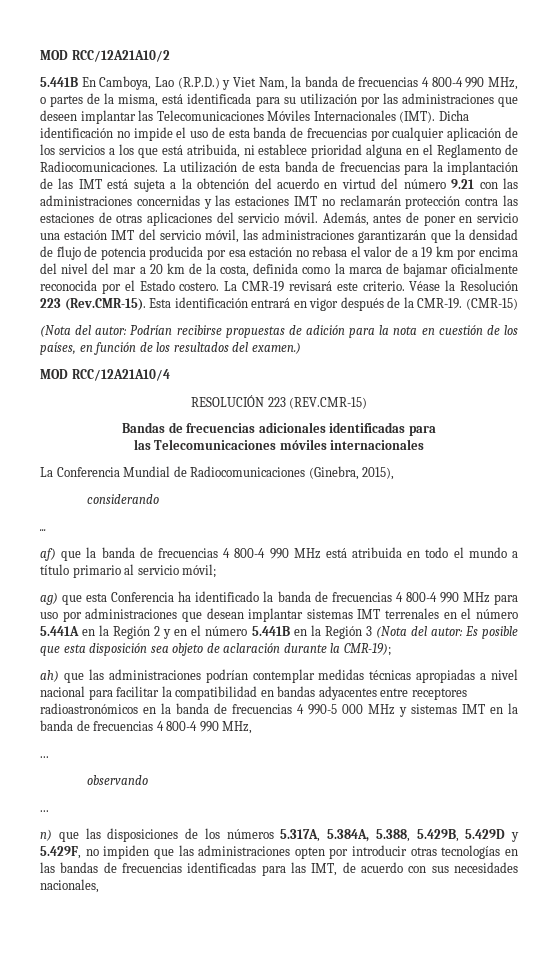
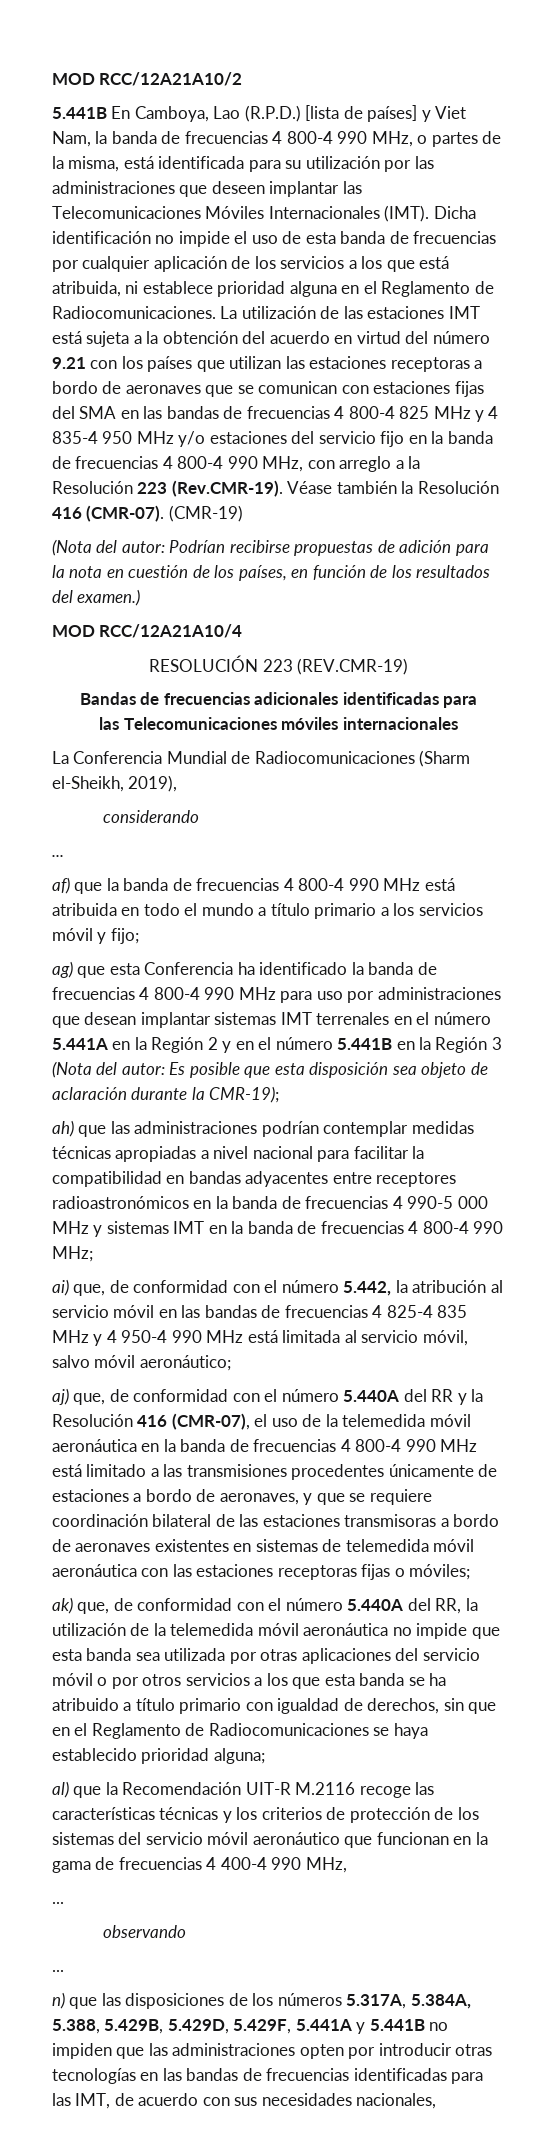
- 5.441B En Camboya, Lao (R.P.D.) y Viet Nam, la banda de frecuencias 4 800-4 990 MHz, o partes de la misma, está identificada para su utilización por las administraciones que deseen implantar las Telecomunicaciones Móviles Internacionales (IMT).
+ 5.441B En Camboya, Lao (R.P.D.) [lista de países] y Viet Nam, la banda de frecuencias 4 800-4 990 MHz, o partes de la misma, está identificada para su utilización por las administraciones que deseen implantar las Telecomunicaciones Móviles Internacionales (IMT).
- La utilización de esta banda de frecuencias para la implantación de las IMT está sujeta a la obtención del acuerdo en virtud del número 9.21 con las administraciones concernidas y las estaciones IMT no reclamarán protección contra las estaciones de otras aplicaciones del servicio móvil. Además, antes de poner en servicio una estación IMT del servicio móvil, las administraciones garantizarán que la densidad de flujo de potencia producida por esa estación no rebasa el valor de a 19 km por encima del nivel del mar a 20 km de la costa, definida como la marca de bajamar oficialmente reconocida por el Estado costero. La CMR-19 revisará este criterio. Véase la Resolución 223 (Rev.CMR-15). Esta identificación entrará en vigor después de la CMR-19. (CMR-15)
+ La utilización de las estaciones IMT está sujeta a la obtención del acuerdo en virtud del número 9.21 con los países que utilizan las estaciones receptoras a bordo de aeronaves que se comunican con estaciones fijas del SMA en las bandas de frecuencias 4 800-4 825 MHz y 4 835-4 950 MHz y/o estaciones del servicio fijo en la banda de frecuencias 4 800-4 990 MHz, con arreglo a la Resolución 223 (Rev.CMR-19). Véase también la Resolución 416 (CMR-07). (CMR-19)
- RESOLUCIÓN 223 (REV.CMR-15)
+ RESOLUCIÓN 223 (REV.CMR-19)
- La Conferencia Mundial de Radiocomunicaciones (Ginebra, 2015),
+ La Conferencia Mundial de Radiocomunicaciones (Sharm el-Sheikh, 2019),
- af) que la banda de frecuencias 4 800-4 990 MHz está atribuida en todo el mundo a título primario al servicio móvil;
+ af) que la banda de frecuencias 4 800-4 990 MHz está atribuida en todo el mundo a título primario a los servicios móvil y fijo;
- ah) que las administraciones podrían contemplar medidas técnicas apropiadas a nivel nacional para facilitar la compatibilidad en bandas adyacentes entre receptores radioastronómicos en la banda de frecuencias 4 990-5 000 MHz y sistemas IMT en la banda de frecuencias 4 800-4 990 MHz,
+ ah) que las administraciones podrían contemplar medidas técnicas apropiadas a nivel nacional para facilitar la compatibilidad en bandas adyacentes entre receptores radioastronómicos en la banda de frecuencias 4 990-5 000 MHz y sistemas IMT en la banda de frecuencias 4 800-4 990 MHz;
+ ai) que, de conformidad con el número 5.442, la atribución al servicio móvil en las bandas de frecuencias 4 825-4 835 MHz y 4 950-4 990 MHz está limitada al servicio móvil, salvo móvil aeronáutico;
+ aj) que, de conformidad con el número 5.440A del RR y la Resolución 416 (CMR-07), el uso de la telemedida móvil aeronáutica en la banda de frecuencias 4 800-4 990 MHz está limitado a las transmisiones procedentes únicamente de estaciones a bordo de aeronaves, y que se requiere coordinación bilateral de las estaciones transmisoras a bordo de aeronaves existentes en sistemas de telemedida móvil aeronáutica con las estaciones receptoras fijas o móviles;
+ ak) que, de conformidad con el número 5.440A del RR, la utilización de la telemedida móvil aeronáutica no impide que esta banda sea utilizada por otras aplicaciones del servicio móvil o por otros servicios a los que esta banda se ha atribuido a título primario con igualdad de derechos, sin que en el Reglamento de Radiocomunicaciones se haya establecido prioridad alguna;
+ al) que la Recomendación UIT-R M.2116 recoge las características técnicas y los criterios de protección de los sistemas del servicio móvil aeronáutico que funcionan en la gama de frecuencias 4 400-4 990 MHz,
- n) que las disposiciones de los números 5.317A, 5.384A, 5.388, 5.429B, 5.429D y 5.429F, no impiden que las administraciones opten por introducir otras tecnologías en las bandas de frecuencias identificadas para las IMT, de acuerdo con sus necesidades nacionales,
+ n) que las disposiciones de los números 5.317A, 5.384A, 5.388, 5.429B, 5.429D, 5.429F, 5.441A y 5.441B no impiden que las administraciones opten por introducir otras tecnologías en las bandas de frecuencias identificadas para las IMT, de acuerdo con sus necesidades nacionales,

